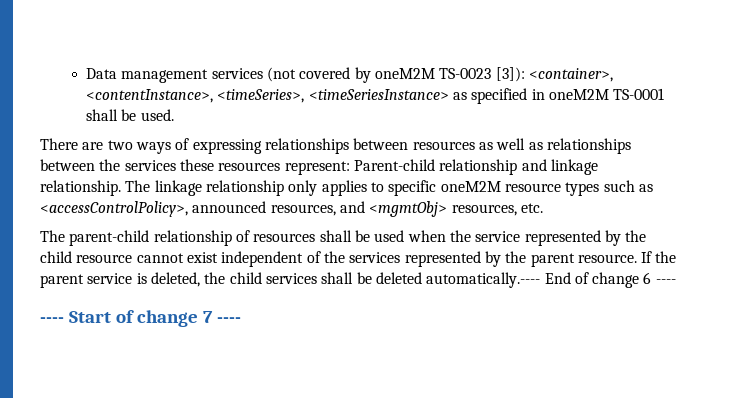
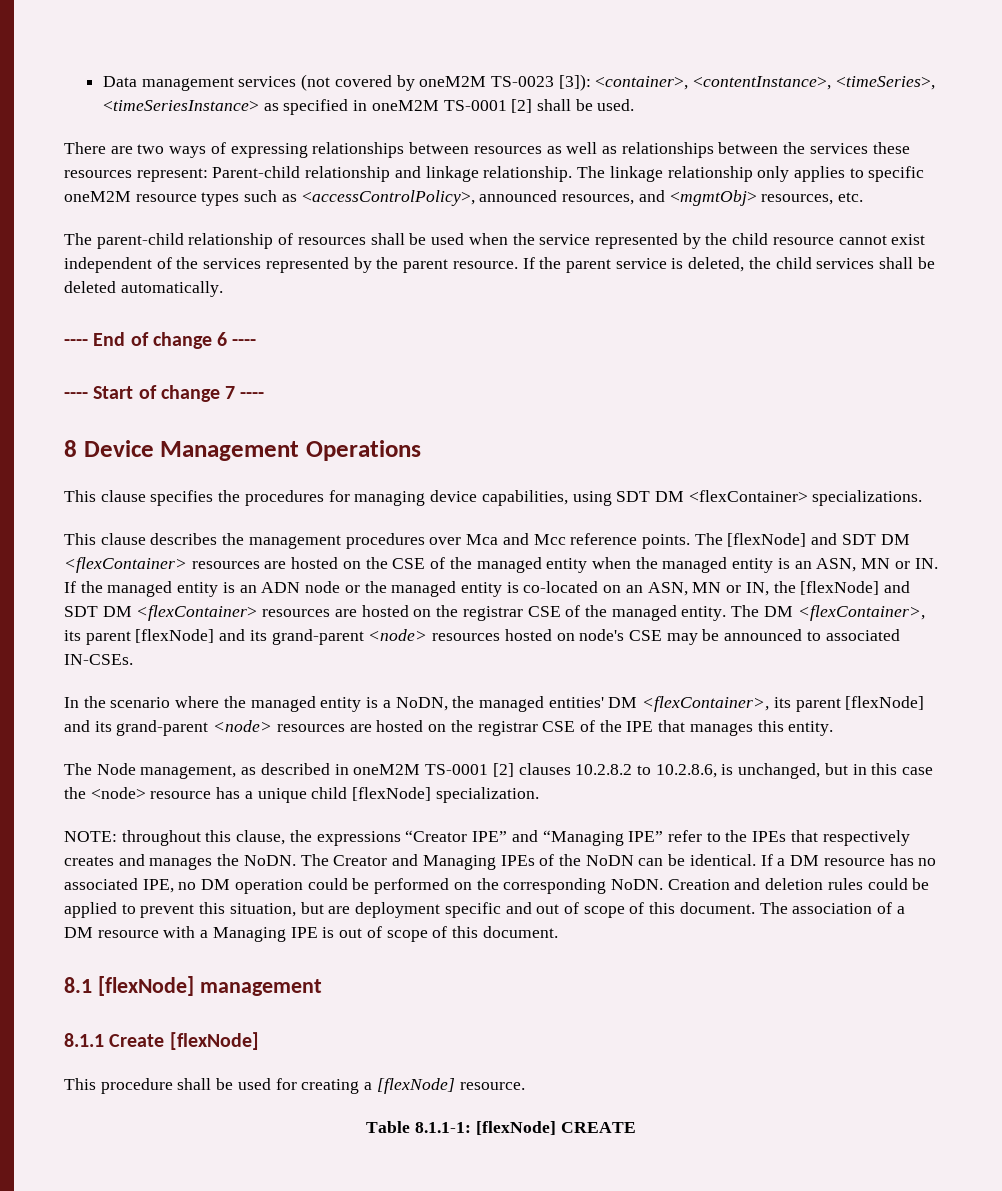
- Data management services (not covered by oneM2M TS-0023 [3]): <container>, <contentInstance>, <timeSeries>, <timeSeriesInstance> as specified in oneM2M TS-0001 shall be used.
+ Data management services (not covered by oneM2M TS-0023 [3]): <container>, <contentInstance>, <timeSeries>, <timeSeriesInstance> as specified in oneM2M TS-0001 [2] shall be used.
- If the parent service is deleted, the child services shall be deleted automatically.---- End of change 6 ----
+ If the parent service is deleted, the child services shall be deleted automatically.
+ ---- End of change 6 ----
+ 8 Device Management Operations
+ This clause specifies the procedures for managing device capabilities, using SDT DM <flexContainer> specializations.
+ This clause describes the management procedures over Mca and Mcc reference points. The [flexNode] and SDT DM <flexContainer> resources are hosted on the CSE of the managed entity when the managed entity is an ASN, MN or IN. If the managed entity is an ADN node or the managed entity is co-located on an ASN, MN or IN, the [flexNode] and SDT DM <flexContainer> resources are hosted on the registrar CSE of the managed entity. The DM <flexContainer>, its parent [flexNode] and its grand-parent <node> resources hosted on node's CSE may be announced to associated IN-CSEs.
+ In the scenario where the managed entity is a NoDN, the managed entities' DM <flexContainer>, its parent [flexNode] and its grand-parent <node> resources are hosted on the registrar CSE of the IPE that manages this entity.
+ The Node management, as described in oneM2M TS-0001 [2] clauses 10.2.8.2 to 10.2.8.6, is unchanged, but in this case the <node> resource has a unique child [flexNode] specialization.
+ NOTE: throughout this clause, the expressions “Creator IPE” and “Managing IPE” refer to the IPEs that respectively creates and manages the NoDN. The Creator and Managing IPEs of the NoDN can be identical. If a DM resource has no associated IPE, no DM operation could be performed on the corresponding NoDN. Creation and deletion rules could be applied to prevent this situation, but are deployment specific and out of scope of this document. The association of a DM resource with a Managing IPE is out of scope of this document.
+ 8.1 [flexNode] management
+ 8.1.1 Create [flexNode]
+ This procedure shall be used for creating a [flexNode] resource.
+ Table 8.1.1-1: [flexNode] CREATE

